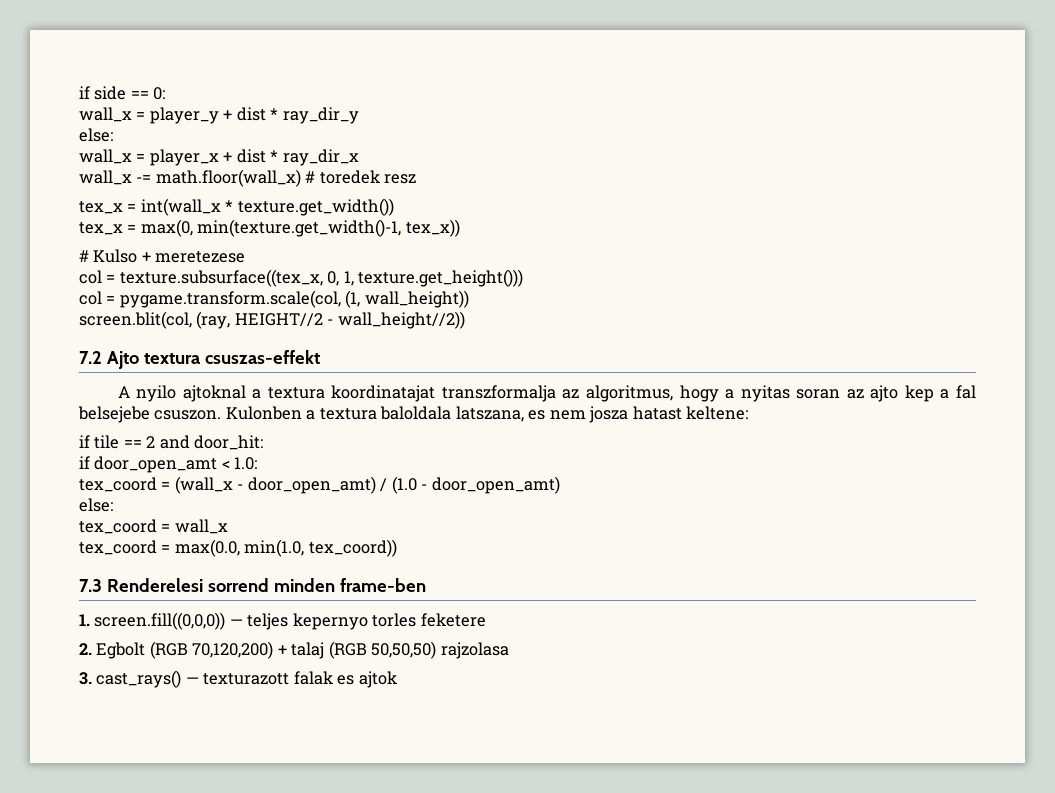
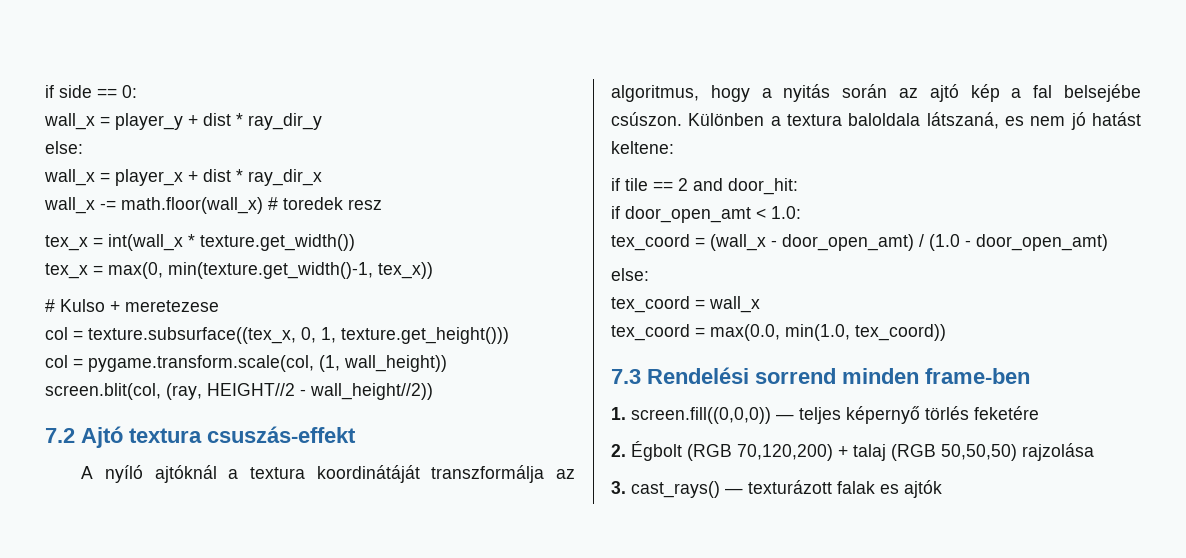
- 7.2 Ajto textura csuszas-effekt
- A nyilo ajtoknal a textura koordinatajat transzformalja az algoritmus, hogy a nyitas soran az ajto kep a fal belsejebe csuszon. Kulonben a textura baloldala latszana, es nem josza hatast keltene:
+ 7.2 Ajtó textura csuszás-effekt
+ A nyíló ajtóknál a textura koordinátáját transzformálja az algoritmus, hogy a nyitás során az ajtó kép a fal belsejébe csúszon. Különben a textura baloldala látszaná, es nem jó hatást keltene:
- 7.3 Renderelesi sorrend minden frame-ben
+ 7.3 Rendelési sorrend minden frame-ben
- 1. screen.fill((0,0,0)) — teljes kepernyo torles feketere
+ 1. screen.fill((0,0,0)) — teljes képernyő törlés feketére
- 2. Egbolt (RGB 70,120,200) + talaj (RGB 50,50,50) rajzolasa
+ 2. Égbolt (RGB 70,120,200) + talaj (RGB 50,50,50) rajzolása
- 3. cast_rays() — texturazott falak es ajtok
+ 3. cast_rays() — texturázott falak es ajtók

